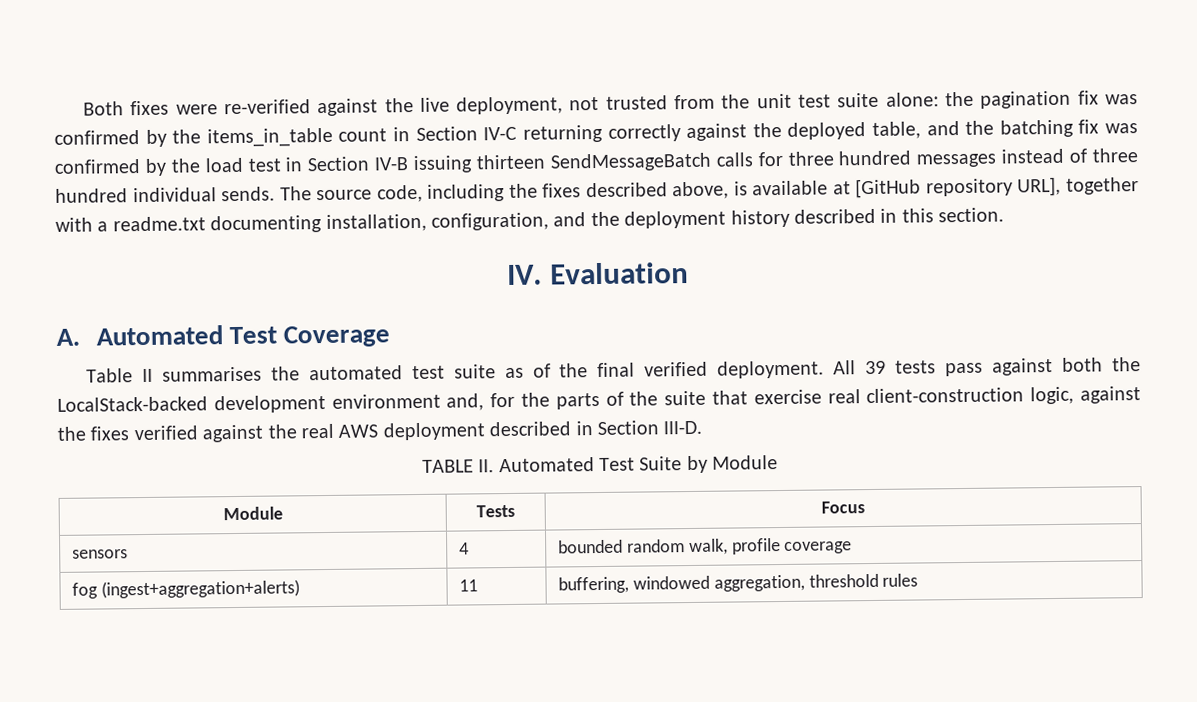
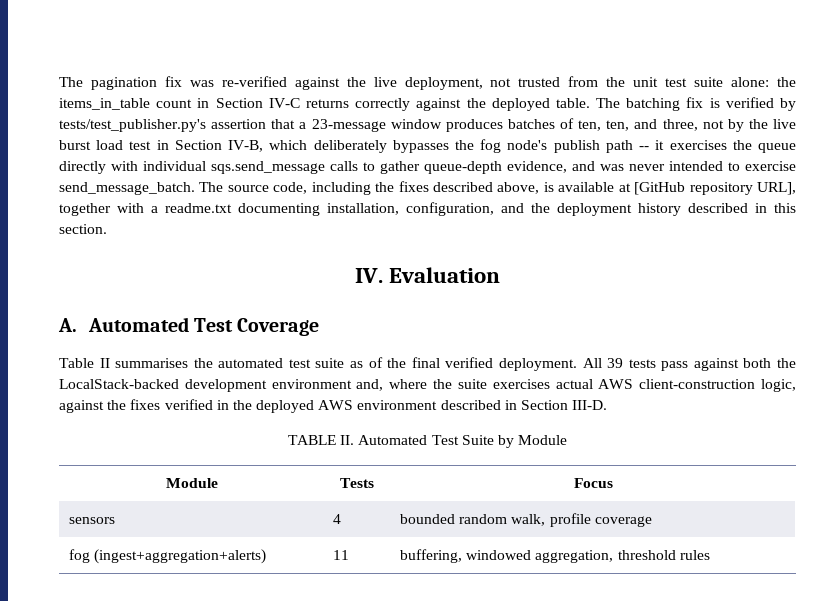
- Both fixes were re-verified against the live deployment, not trusted from the unit test suite alone: the pagination fix was confirmed by the items_in_table count in Section IV-C returning correctly against the deployed table, and the batching fix was confirmed by the load test in Section IV-B issuing thirteen SendMessageBatch calls for three hundred messages instead of three hundred individual sends.
+ The pagination fix was re-verified against the live deployment, not trusted from the unit test suite alone: the items_in_table count in Section IV-C returns correctly against the deployed table. The batching fix is verified by tests/test_publisher.py's assertion that a 23-message window produces batches of ten, ten, and three, not by the live burst load test in Section IV-B, which deliberately bypasses the fog node's publish path -- it exercises the queue directly with individual sqs.send_message calls to gather queue-depth evidence, and was never intended to exercise send_message_batch.
- All 39 tests pass against both the LocalStack-backed development environment and, for the parts of the suite that exercise real client-construction logic, against the fixes verified against the real AWS deployment described in Section III-D.
+ All 39 tests pass against both the LocalStack-backed development environment and, where the suite exercises actual AWS client-construction logic, against the fixes verified in the deployed AWS environment described in Section III-D.

